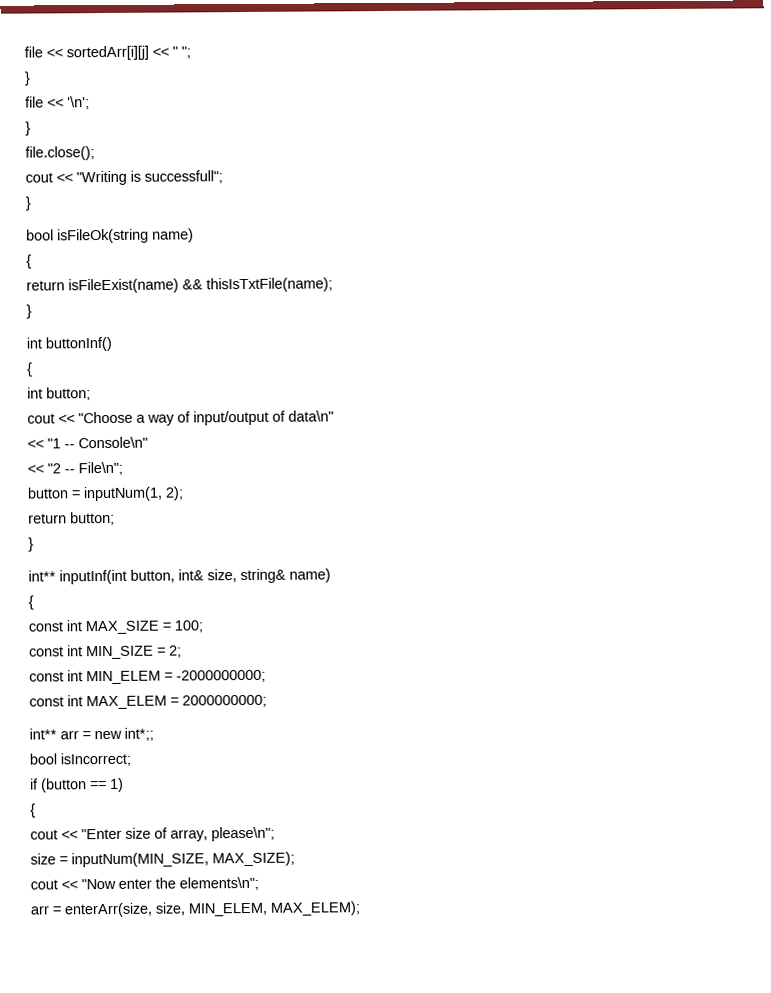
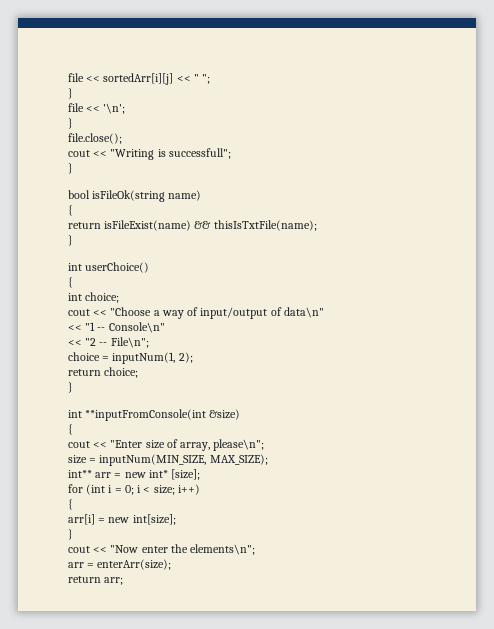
- int buttonInf()
+ int userChoice()
- int button;
+ int choice;
- button = inputNum(1, 2);
+ choice = inputNum(1, 2);
- return button;
+ return choice;
  }
- int** inputInf(int button, int& size, string& name)
- {
- const int MAX_SIZE = 100;
- const int MIN_SIZE = 2;
- const int MIN_ELEM = -2000000000;
- const int MAX_ELEM = 2000000000;
- int** arr = new int*;;
- bool isIncorrect;
- if (button == 1)
+ int **inputFromConsole(int &size)
+ int** arr = new int* [size];
+ for (int i = 0; i < size; i++)
+ {
+ arr[i] = new int[size];
+ }
- arr = enterArr(size, size, MIN_ELEM, MAX_ELEM);
+ arr = enterArr(size);
+ return arr;

